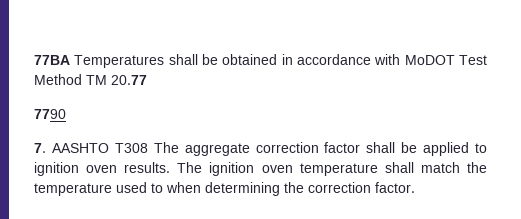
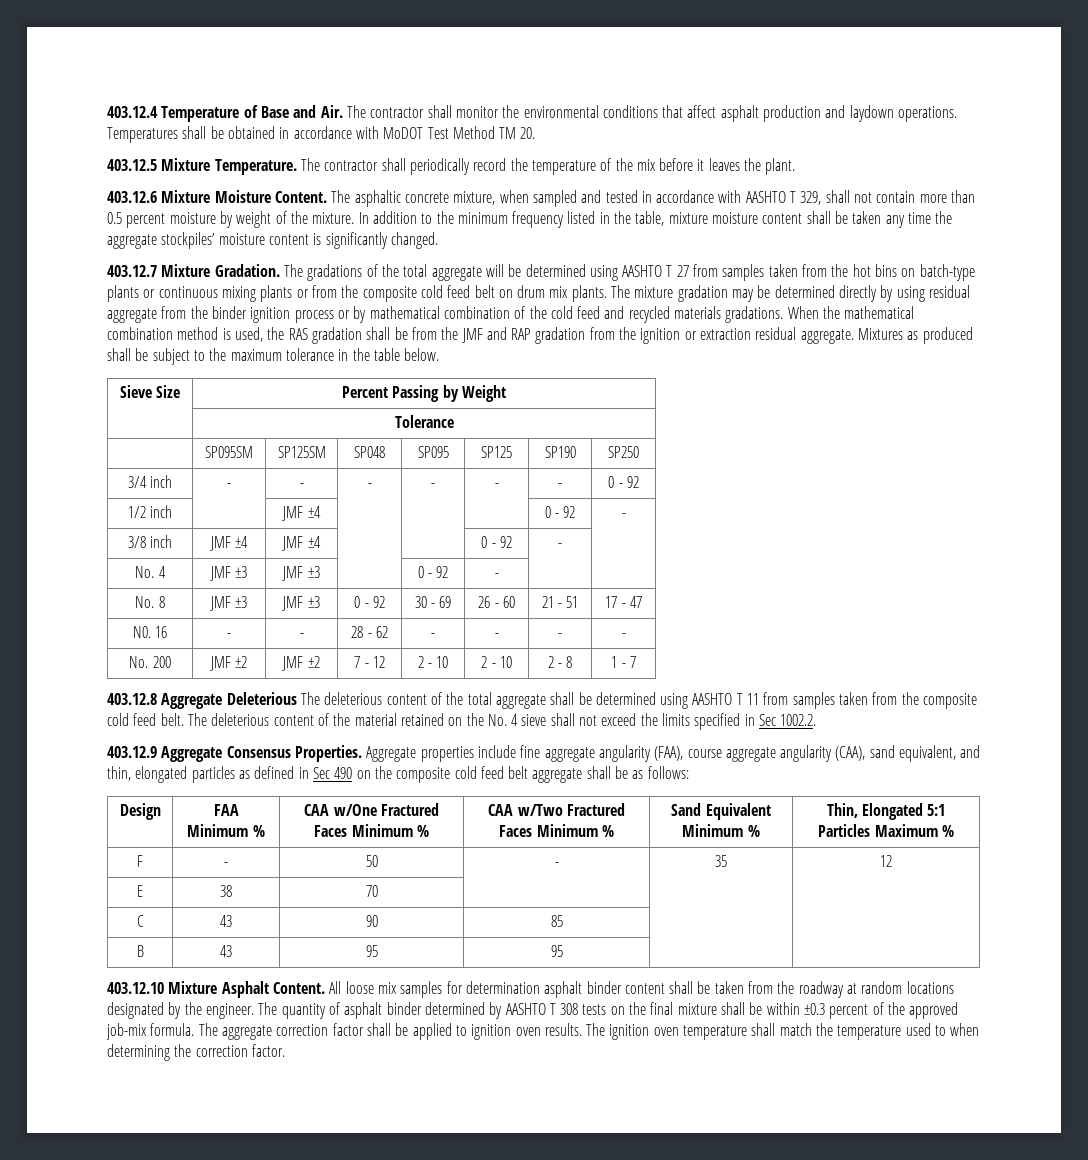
- 77BA Temperatures shall be obtained in accordance with MoDOT Test Method TM 20.77
- 7790
- 7. AASHTO T308 The aggregate correction factor shall be applied to ignition oven results.
+ 403.12.4 Temperature of Base and Air. The contractor shall monitor the environmental conditions that affect asphalt production and laydown operations. Temperatures shall be obtained in accordance with MoDOT Test Method TM 20.
+ 403.12.5 Mixture Temperature. The contractor shall periodically record the temperature of the mix before it leaves the plant.
+ 403.12.6 Mixture Moisture Content. The asphaltic concrete mixture, when sampled and tested in accordance with AASHTO T 329, shall not contain more than 0.5 percent moisture by weight of the mixture. In addition to the minimum frequency listed in the table, mixture moisture content shall be taken any time the aggregate stockpiles’ moisture content is significantly changed.
+ 403.12.7 Mixture Gradation. The gradations of the total aggregate will be determined using AASHTO T 27 from samples taken from the hot bins on batch-type plants or continuous mixing plants or from the composite cold feed belt on drum mix plants. The mixture gradation may be determined directly by using residual aggregate from the binder ignition process or by mathematical combination of the cold feed and recycled materials gradations. When the mathematical combination method is used, the RAS gradation shall be from the JMF and RAP gradation from the ignition or extraction residual aggregate. Mixtures as produced shall be subject to the maximum tolerance in the table below.
+ Sieve Size | Percent Passing by Weight
+ | Tolerance
+ | SP095SM | SP125SM | SP048 | SP095 | SP125 | SP190 | SP250
+ 3/4 inch | - | - | - | - | - | - | 0 - 92
+ 1/2 inch | | JMF ±4 | | | | 0 - 92 | -
+ 3/8 inch | JMF ±4 | JMF ±4 | | | 0 - 92 | - |
+ No. 4 | JMF ±3 | JMF ±3 | | 0 - 92 | - | |
+ No. 8 | JMF ±3 | JMF ±3 | 0 - 92 | 30 - 69 | 26 - 60 | 21 - 51 | 17 - 47
+ N0. 16 | - | - | 28 - 62 | - | - | - | -
+ No. 200 | JMF ±2 | JMF ±2 | 7 - 12 | 2 - 10 | 2 - 10 | 2 - 8 | 1 - 7
+ 403.12.8 Aggregate Deleterious The deleterious content of the total aggregate shall be determined using AASHTO T 11 from samples taken from the composite cold feed belt. The deleterious content of the material retained on the No. 4 sieve shall not exceed the limits specified in Sec 1002.2.
+ 403.12.9 Aggregate Consensus Properties. Aggregate properties include fine aggregate angularity (FAA), course aggregate angularity (CAA), sand equivalent, and thin, elongated particles as defined in Sec 490 on the composite cold feed belt aggregate shall be as follows:
+ Design | FAA Minimum % | CAA w/One Fractured Faces Minimum % | CAA w/Two Fractured Faces Minimum % | Sand Equivalent Minimum % | Thin, Elongated 5:1 Particles Maximum %
+ F | - | 50 | - | 35 | 12
+ E | 38 | 70 | | |
+ C | 43 | 90 | 85 | |
+ B | 43 | 95 | 95 | |
+ 403.12.10 Mixture Asphalt Content. All loose mix samples for determination asphalt binder content shall be taken from the roadway at random locations designated by the engineer. The quantity of asphalt binder determined by AASHTO T 308 tests on the final mixture shall be within ±0.3 percent of the approved job-mix formula. The aggregate correction factor shall be applied to ignition oven results.

